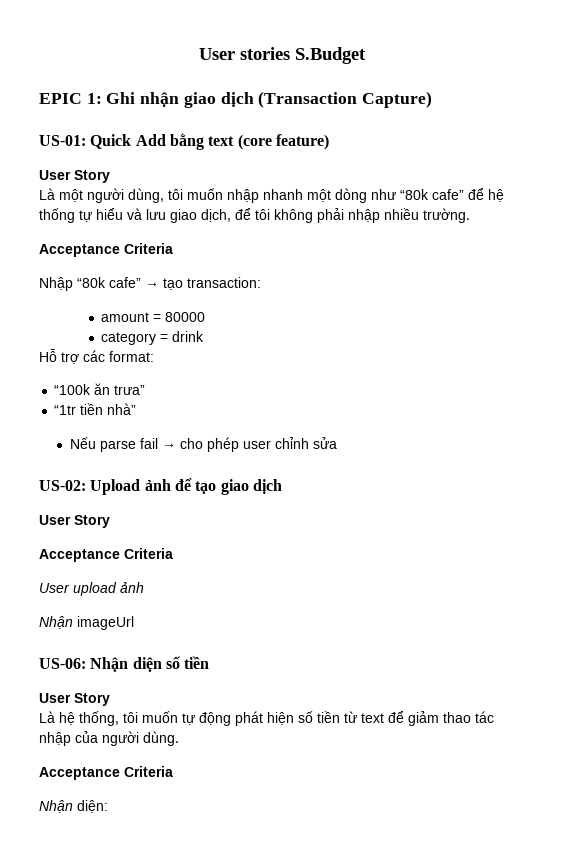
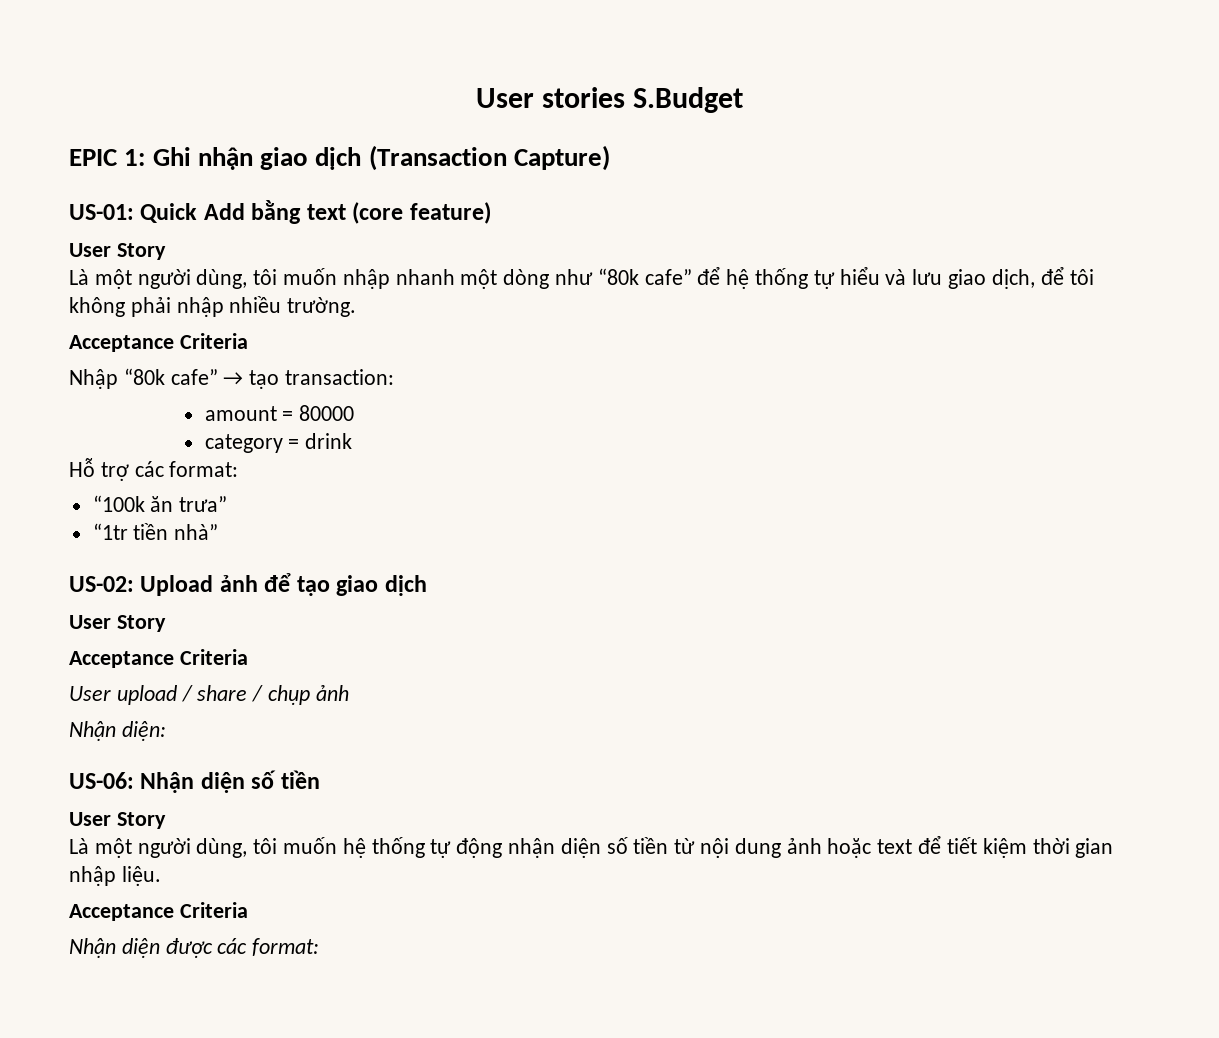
- Nếu parse fail → cho phép user chỉnh sửa
- User upload ảnh
+ User upload / share / chụp ảnh
- Nhận imageUrl
+ Nhận diện:
- Là hệ thống, tôi muốn tự động phát hiện số tiền từ text để giảm thao tác nhập của người dùng.
+ Là một người dùng, tôi muốn hệ thống tự động nhận diện số tiền từ nội dung ảnh hoặc text để tiết kiệm thời gian nhập liệu.
- Nhận diện:
+ Nhận diện được các format:

